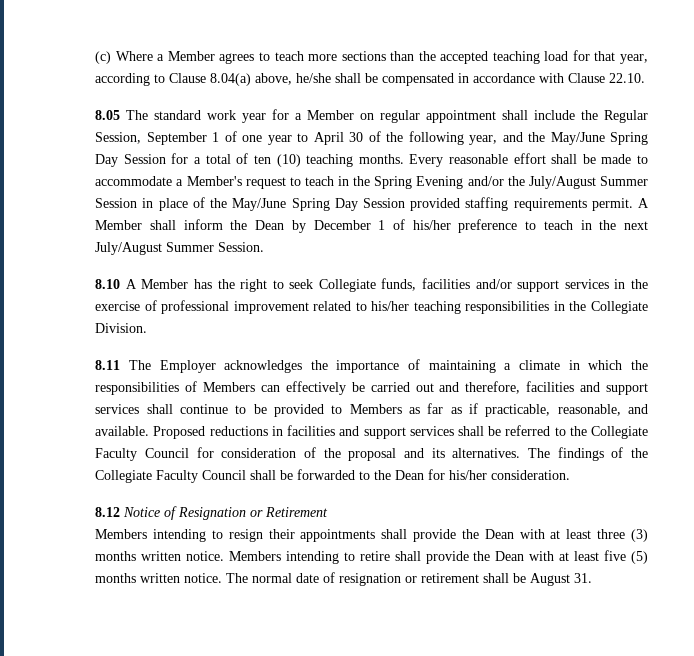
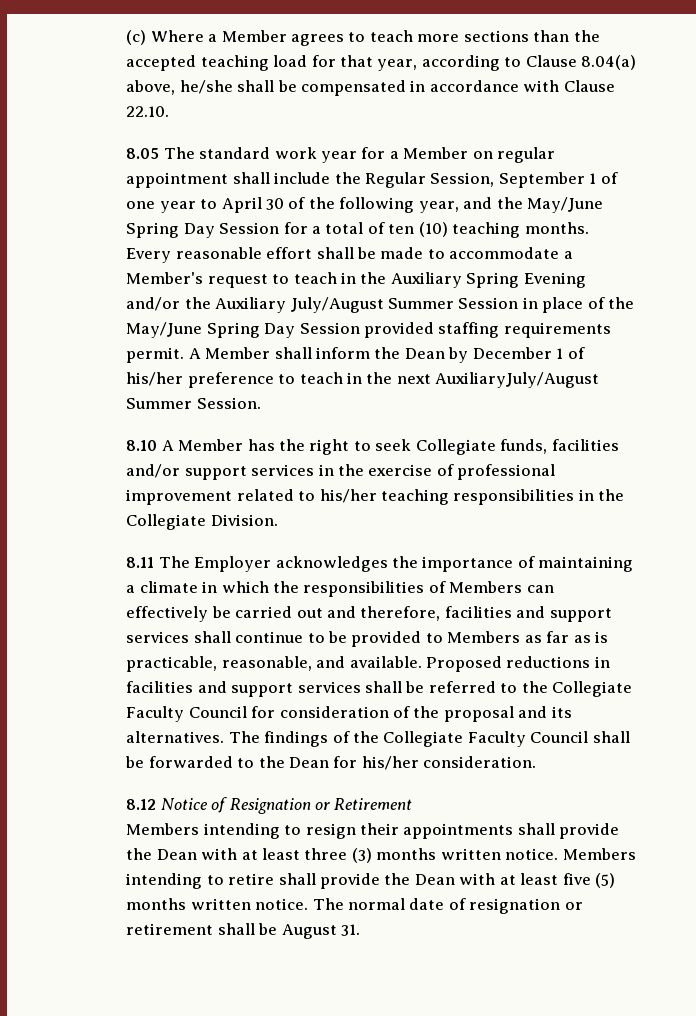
- Every reasonable effort shall be made to accommodate a Member's request to teach in the Spring Evening and/or the July/August Summer Session in place of the May/June Spring Day Session provided staffing requirements permit.
+ Every reasonable effort shall be made to accommodate a Member's request to teach in the Auxiliary Spring Evening and/or the Auxiliary July/August Summer Session in place of the May/June Spring Day Session provided staffing requirements permit.
- A Member shall inform the Dean by December 1 of his/her preference to teach in the next July/August Summer Session.
+ A Member shall inform the Dean by December 1 of his/her preference to teach in the next AuxiliaryJuly/August Summer Session.
- 8.11 The Employer acknowledges the importance of maintaining a climate in which the responsibilities of Members can effectively be carried out and therefore, facilities and support services shall continue to be provided to Members as far as if practicable, reasonable, and available.
+ 8.11 The Employer acknowledges the importance of maintaining a climate in which the responsibilities of Members can effectively be carried out and therefore, facilities and support services shall continue to be provided to Members as far as is practicable, reasonable, and available.

